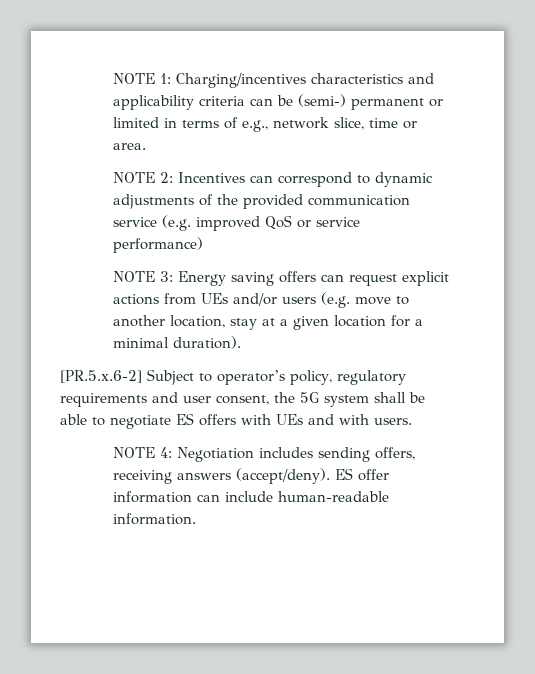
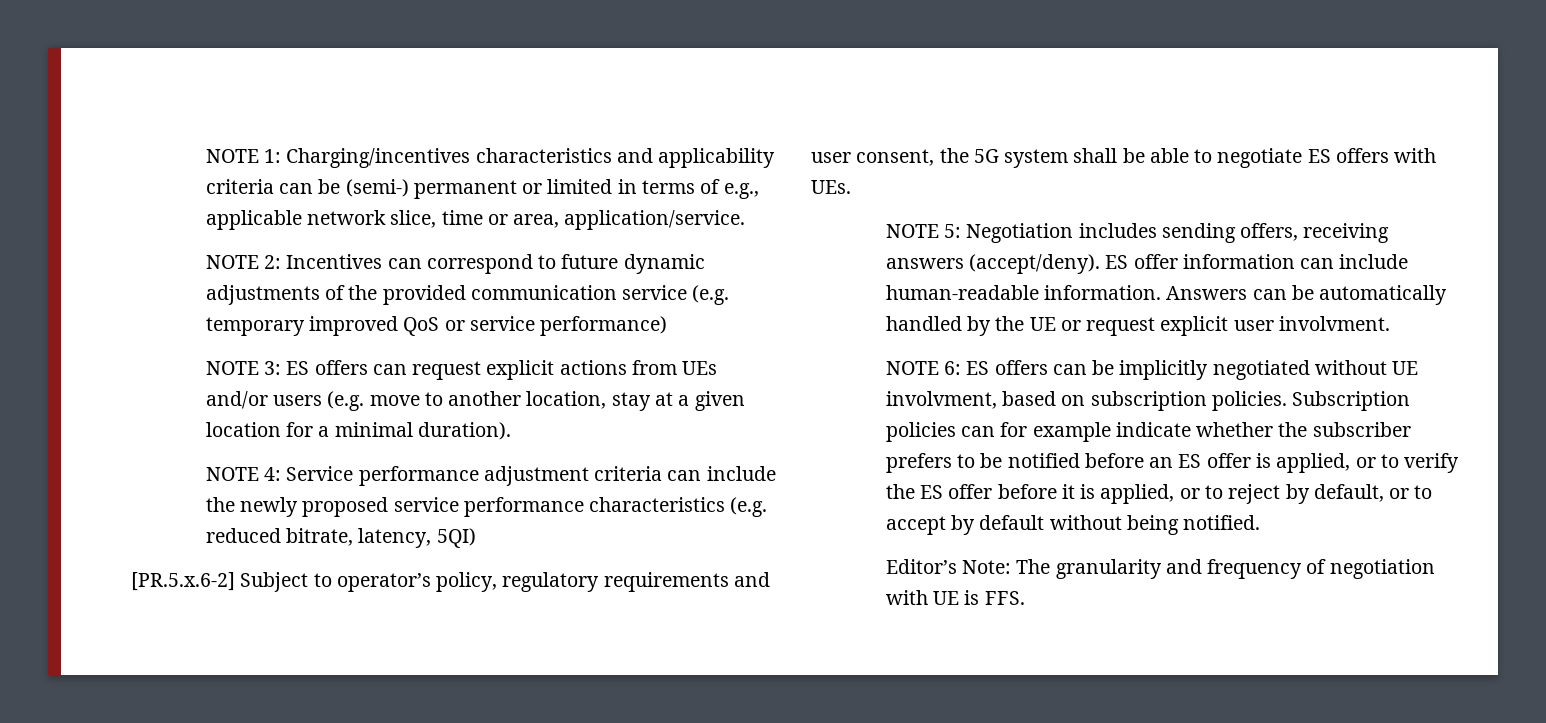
- NOTE 1: Charging/incentives characteristics and applicability criteria can be (semi-) permanent or limited in terms of e.g., network slice, time or area.
+ NOTE 1: Charging/incentives characteristics and applicability criteria can be (semi-) permanent or limited in terms of e.g., applicable network slice, time or area, application/service.
- NOTE 2: Incentives can correspond to dynamic adjustments of the provided communication service (e.g. improved QoS or service performance)
+ NOTE 2: Incentives can correspond to future dynamic adjustments of the provided communication service (e.g. temporary improved QoS or service performance)
- NOTE 3: Energy saving offers can request explicit actions from UEs and/or users (e.g. move to another location, stay at a given location for a minimal duration).
+ NOTE 3: ES offers can request explicit actions from UEs and/or users (e.g. move to another location, stay at a given location for a minimal duration).
+ NOTE 4: Service performance adjustment criteria can include the newly proposed service performance characteristics (e.g. reduced bitrate, latency, 5QI)
- [PR.5.x.6-2] Subject to operator’s policy, regulatory requirements and user consent, the 5G system shall be able to negotiate ES offers with UEs and with users.
- NOTE 4: Negotiation includes sending offers, receiving answers (accept/deny).
+ [PR.5.x.6-2] Subject to operator’s policy, regulatory requirements and user consent, the 5G system shall be able to negotiate ES offers with UEs.
+ NOTE 5: Negotiation includes sending offers, receiving answers (accept/deny).
+ Answers can be automatically handled by the UE or request explicit user involvment.
+ NOTE 6: ES offers can be implicitly negotiated without UE involvment, based on subscription policies. Subscription policies can for example indicate whether the subscriber prefers to be notified before an ES offer is applied, or to verify the ES offer before it is applied, or to reject by default, or to accept by default without being notified.
+ Editor’s Note: The granularity and frequency of negotiation with UE is FFS.

